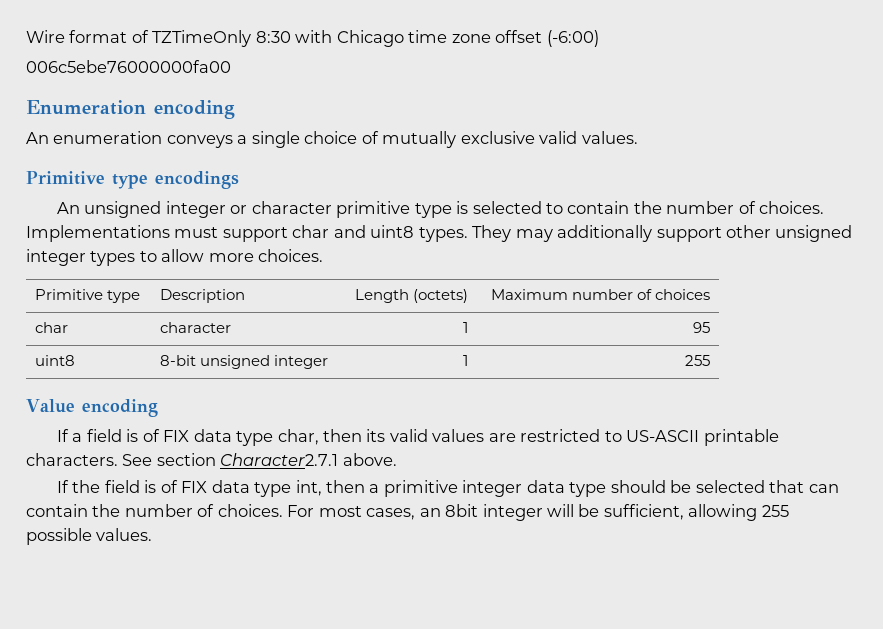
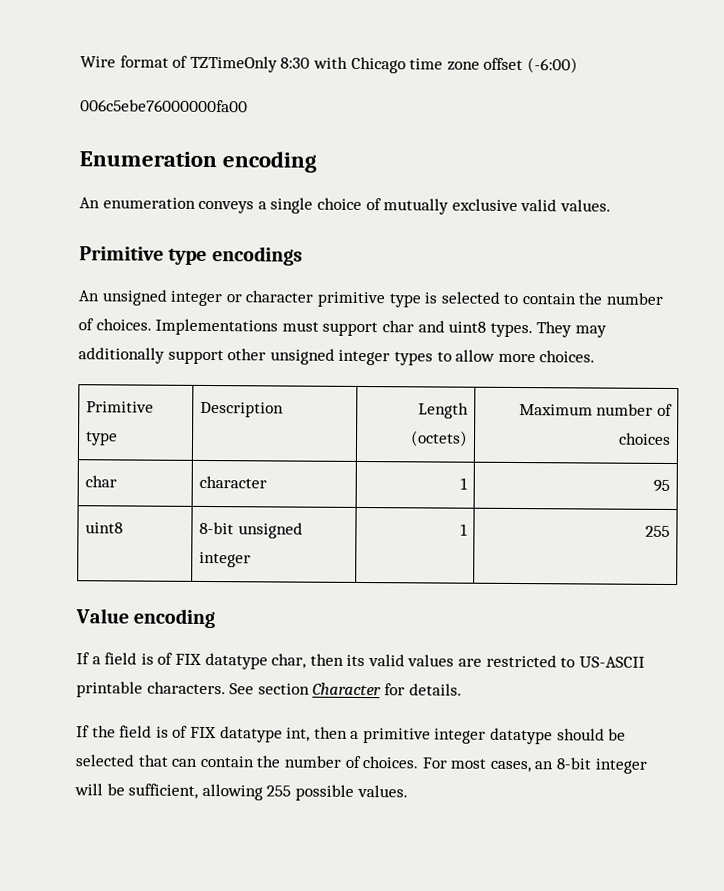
- If a field is of FIX data type char, then its valid values are restricted to US-ASCII printable characters.
+ If a field is of FIX datatype char, then its valid values are restricted to US-ASCII printable characters.
- See section Character2.7.1 above.
+ See section Character for details.
- If the field is of FIX data type int, then a primitive integer data type should be selected that can contain the number of choices.
+ If the field is of FIX datatype int, then a primitive integer datatype should be selected that can contain the number of choices.
- For most cases, an 8bit integer will be sufficient, allowing 255 possible values.
+ For most cases, an 8-bit integer will be sufficient, allowing 255 possible values.

